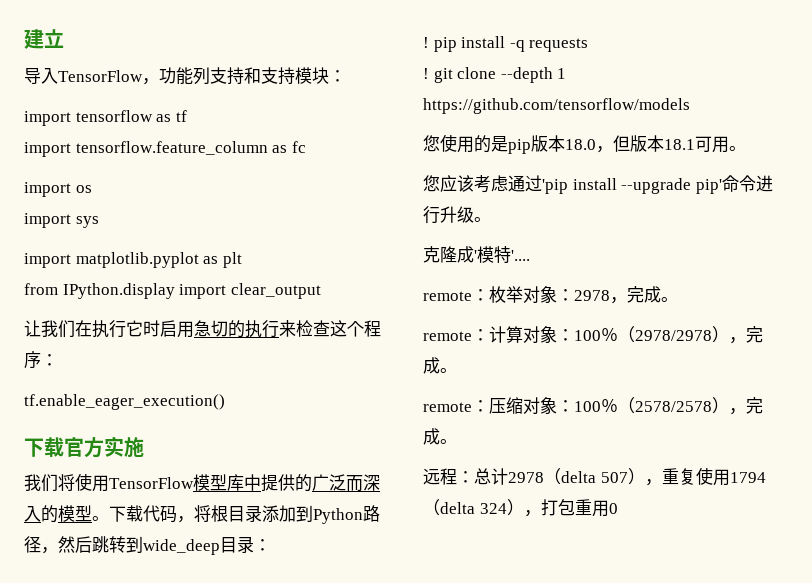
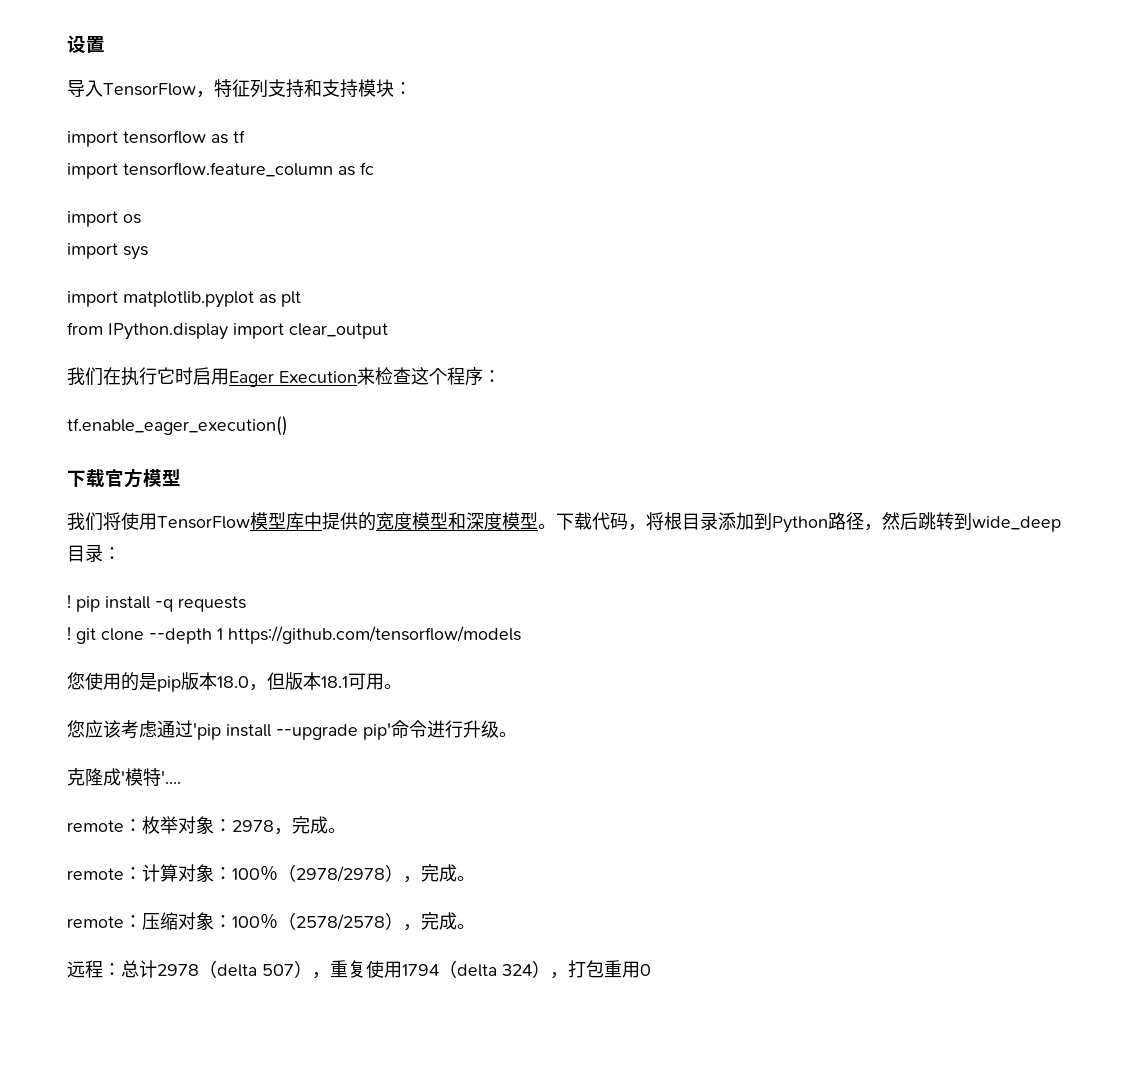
- 建立
+ 设置
- 导入TensorFlow，功能列支持和支持模块：
+ 导入TensorFlow，特征列支持和支持模块：
- 让我们在执行它时启用急切的执行来检查这个程序：
+ 我们在执行它时启用Eager Execution来检查这个程序：
- 下载官方实施
+ 下载官方模型
- 我们将使用TensorFlow模型库中提供的广泛而深入的模型。
+ 我们将使用TensorFlow模型库中提供的宽度模型和深度模型。

